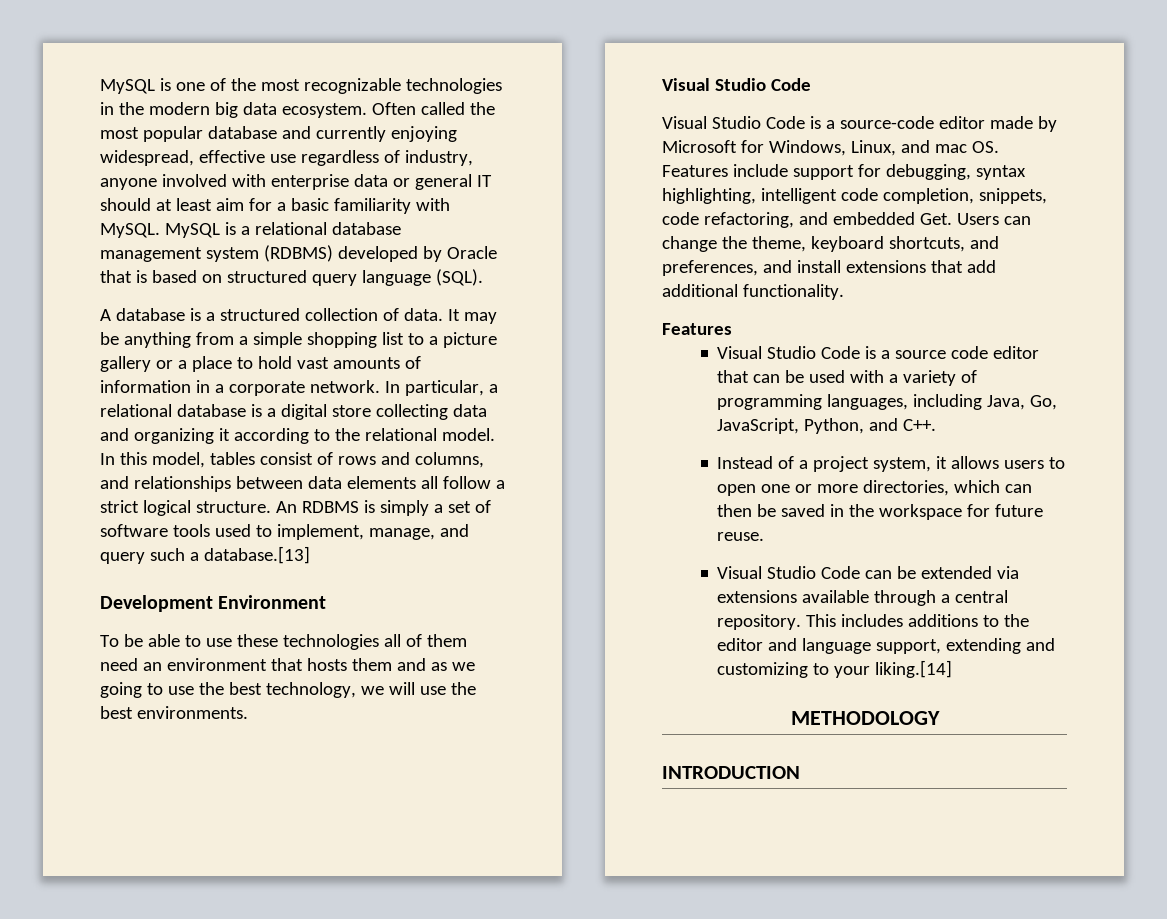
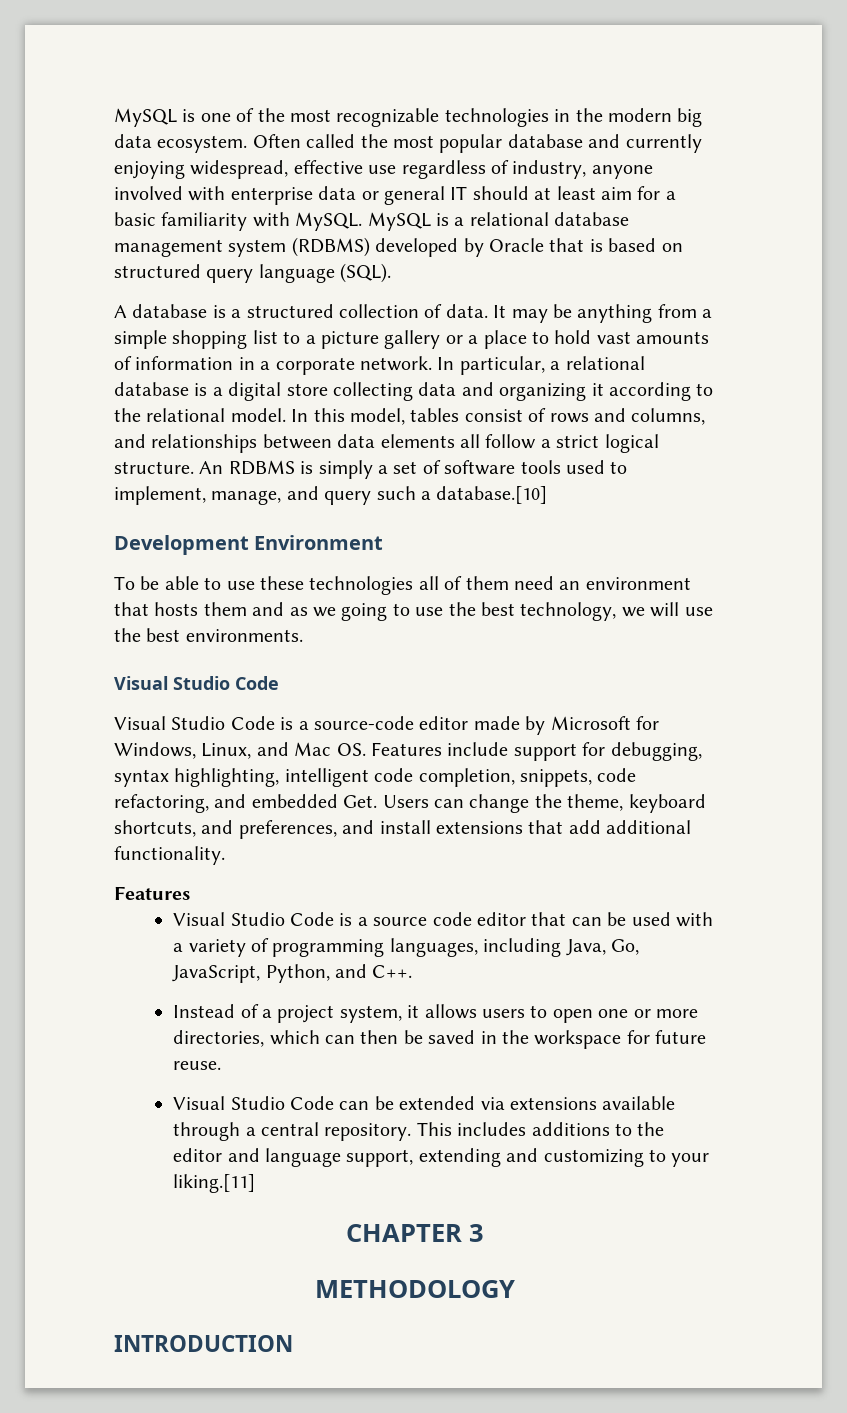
- An RDBMS is simply a set of software tools used to implement, manage, and query such a database.[13]
+ An RDBMS is simply a set of software tools used to implement, manage, and query such a database.[10]
- Visual Studio Code is a source-code editor made by Microsoft for Windows, Linux, and mac OS. Features include support for debugging, syntax highlighting, intelligent code completion, snippets, code refactoring, and embedded Get. Users can change the theme, keyboard shortcuts, and preferences, and install extensions that add additional functionality.
+ Visual Studio Code is a source-code editor made by Microsoft for Windows, Linux, and Mac OS. Features include support for debugging, syntax highlighting, intelligent code completion, snippets, code refactoring, and embedded Get. Users can change the theme, keyboard shortcuts, and preferences, and install extensions that add additional functionality.
- This includes additions to the editor and language support, extending and customizing to your liking.[14]
+ This includes additions to the editor and language support, extending and customizing to your liking.[11]
+ CHAPTER 3

